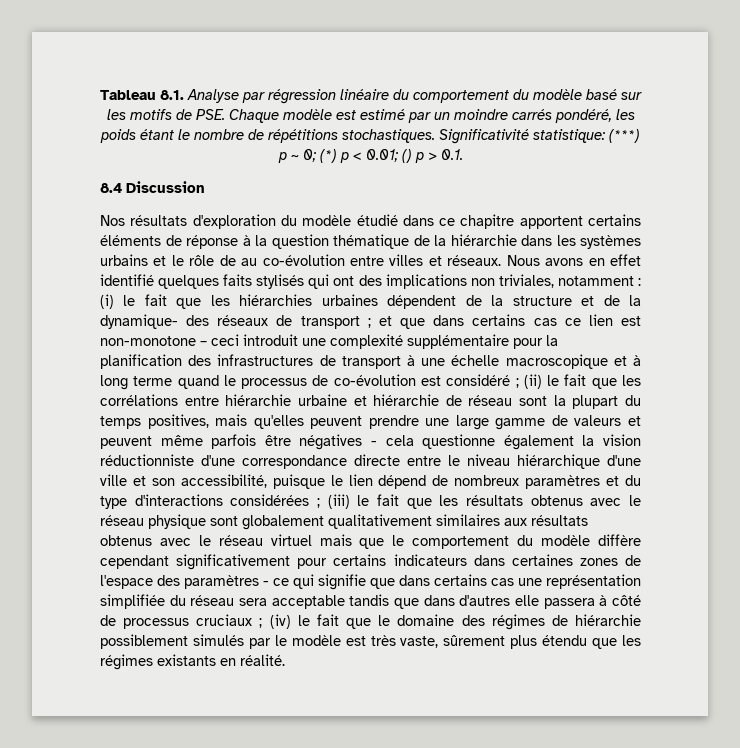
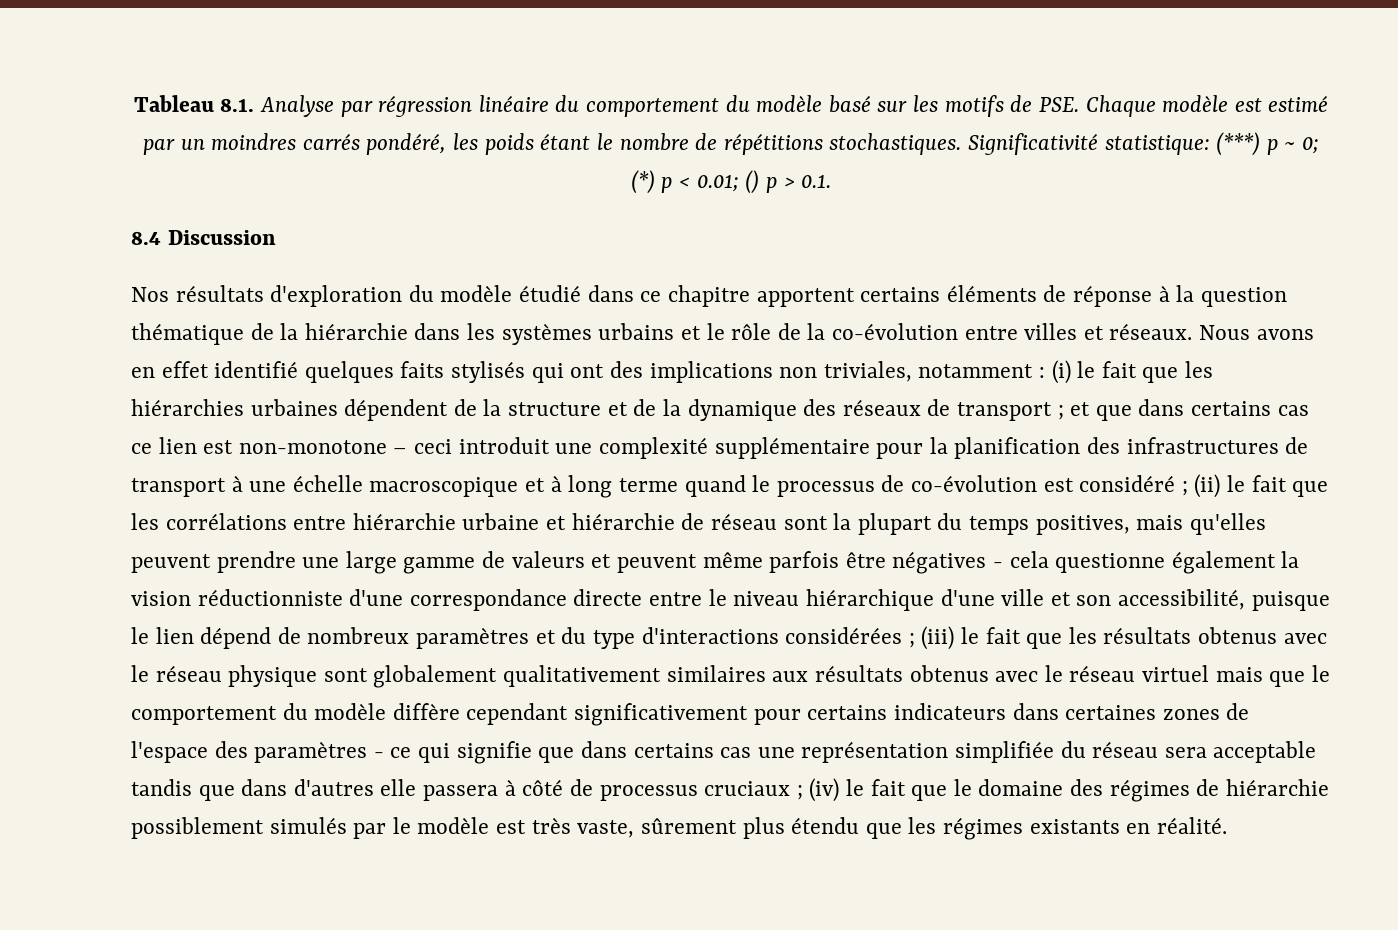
- Tableau 8.1. Analyse par régression linéaire du comportement du modèle basé sur les motifs de PSE. Chaque modèle est estimé par un moindre carrés pondéré, les poids étant le nombre de répétitions stochastiques.
+ Tableau 8.1. Analyse par régression linéaire du comportement du modèle basé sur les motifs de PSE. Chaque modèle est estimé par un moindres carrés pondéré, les poids étant le nombre de répétitions stochastiques.
- Nos résultats d'exploration du modèle étudié dans ce chapitre apportent certains éléments de réponse à la question thématique de la hiérarchie dans les systèmes urbains et le rôle de au co-évolution entre villes et réseaux.
+ Nos résultats d'exploration du modèle étudié dans ce chapitre apportent certains éléments de réponse à la question thématique de la hiérarchie dans les systèmes urbains et le rôle de la co-évolution entre villes et réseaux.
- (i) le fait que les hiérarchies urbaines dépendent de la structure et de la dynamique- des réseaux de transport ;
+ (i) le fait que les hiérarchies urbaines dépendent de la structure et de la dynamique des réseaux de transport ;

